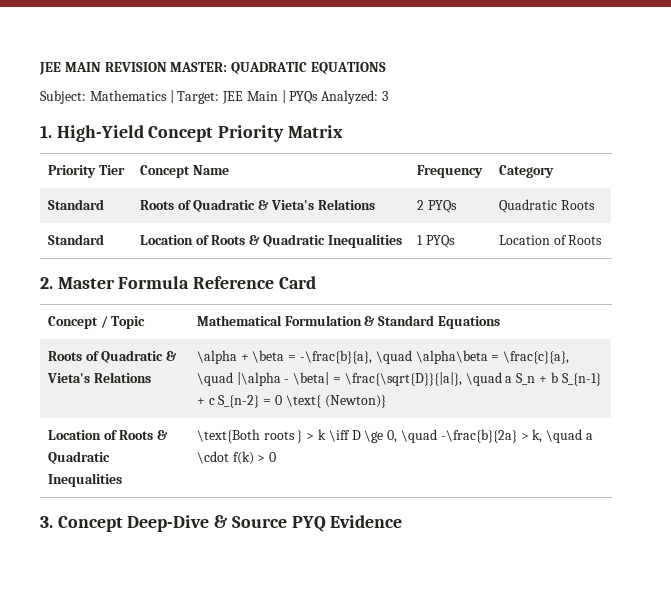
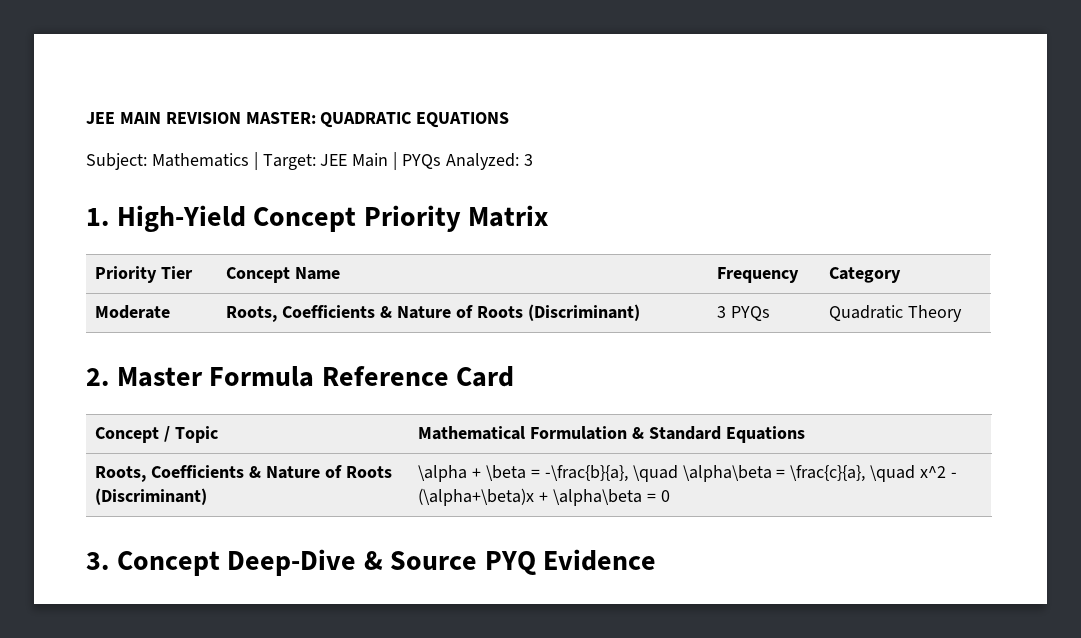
- Standard | Roots of Quadratic & Vieta's Relations | 2 PYQs | Quadratic Roots
- Standard | Location of Roots & Quadratic Inequalities | 1 PYQs | Location of Roots
+ Moderate | Roots, Coefficients & Nature of Roots (Discriminant) | 3 PYQs | Quadratic Theory
- Roots of Quadratic & Vieta's Relations | \alpha + \beta = -\frac{b}{a}, \quad \alpha\beta = \frac{c}{a}, \quad |\alpha - \beta| = \frac{\sqrt{D}}{|a|}, \quad a S_n + b S_{n-1} + c S_{n-2} = 0 \text{ (Newton)}
- Location of Roots & Quadratic Inequalities | \text{Both roots } > k \iff D \ge 0, \quad -\frac{b}{2a} > k, \quad a \cdot f(k) > 0
+ Roots, Coefficients & Nature of Roots (Discriminant) | \alpha + \beta = -\frac{b}{a}, \quad \alpha\beta = \frac{c}{a}, \quad x^2 - (\alpha+\beta)x + \alpha\beta = 0

